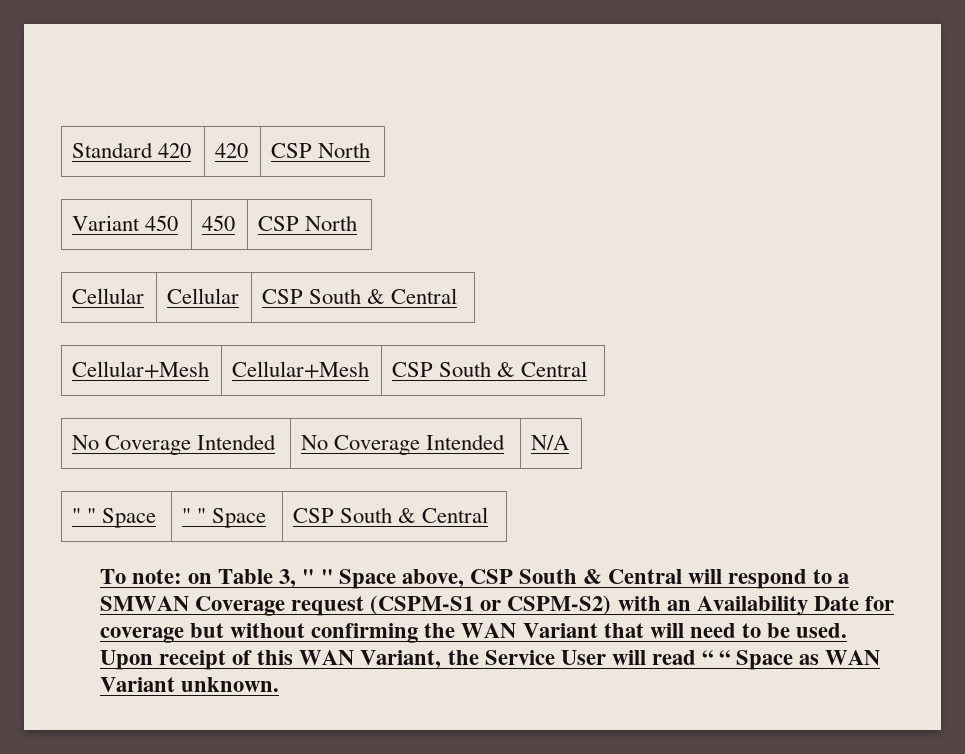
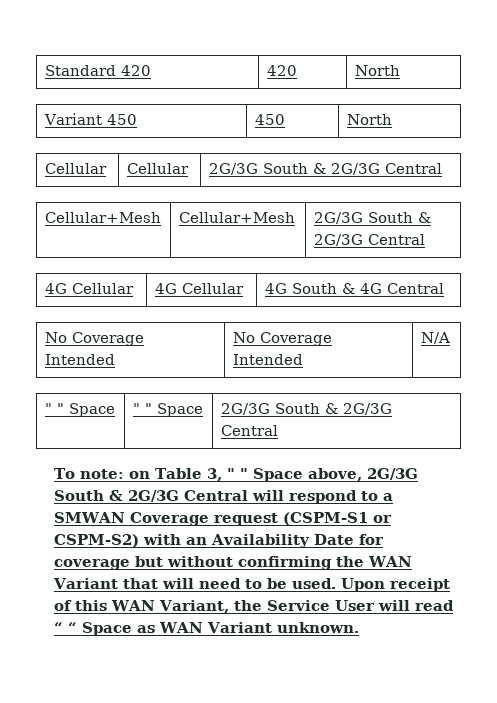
- Standard 420 | 420 | CSP North
+ Standard 420 | 420 | North
- Variant 450 | 450 | CSP North
+ Variant 450 | 450 | North
- Cellular | Cellular | CSP South & Central
+ Cellular | Cellular | 2G/3G South & 2G/3G Central
- Cellular+Mesh | Cellular+Mesh | CSP South & Central
+ Cellular+Mesh | Cellular+Mesh | 2G/3G South & 2G/3G Central
+ 4G Cellular | 4G Cellular | 4G South & 4G Central
- " " Space | " " Space | CSP South & Central
+ " " Space | " " Space | 2G/3G South & 2G/3G Central
- To note: on Table 3, " " Space above, CSP South & Central will respond to a SMWAN Coverage request (CSPM-S1 or CSPM-S2) with an Availability Date for coverage but without confirming the WAN Variant that will need to be used.
+ To note: on Table 3, " " Space above, 2G/3G South & 2G/3G Central will respond to a SMWAN Coverage request (CSPM-S1 or CSPM-S2) with an Availability Date for coverage but without confirming the WAN Variant that will need to be used.

